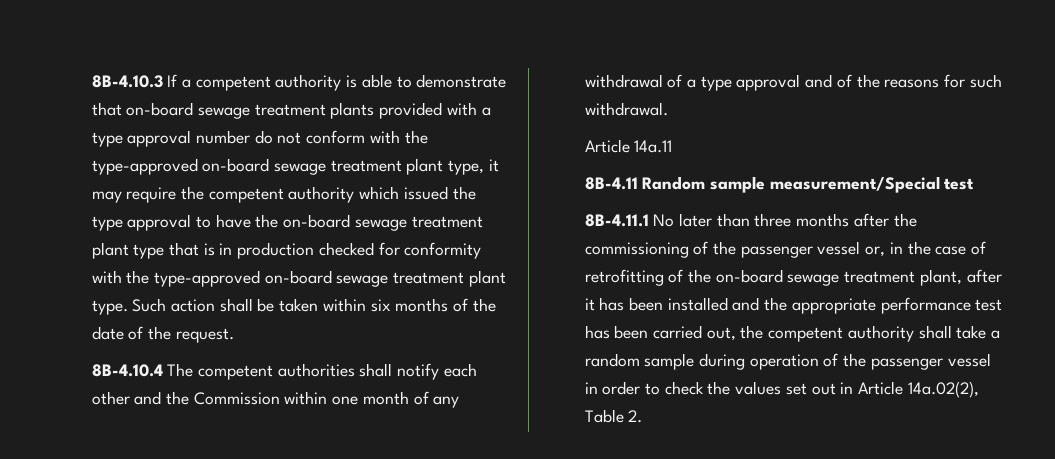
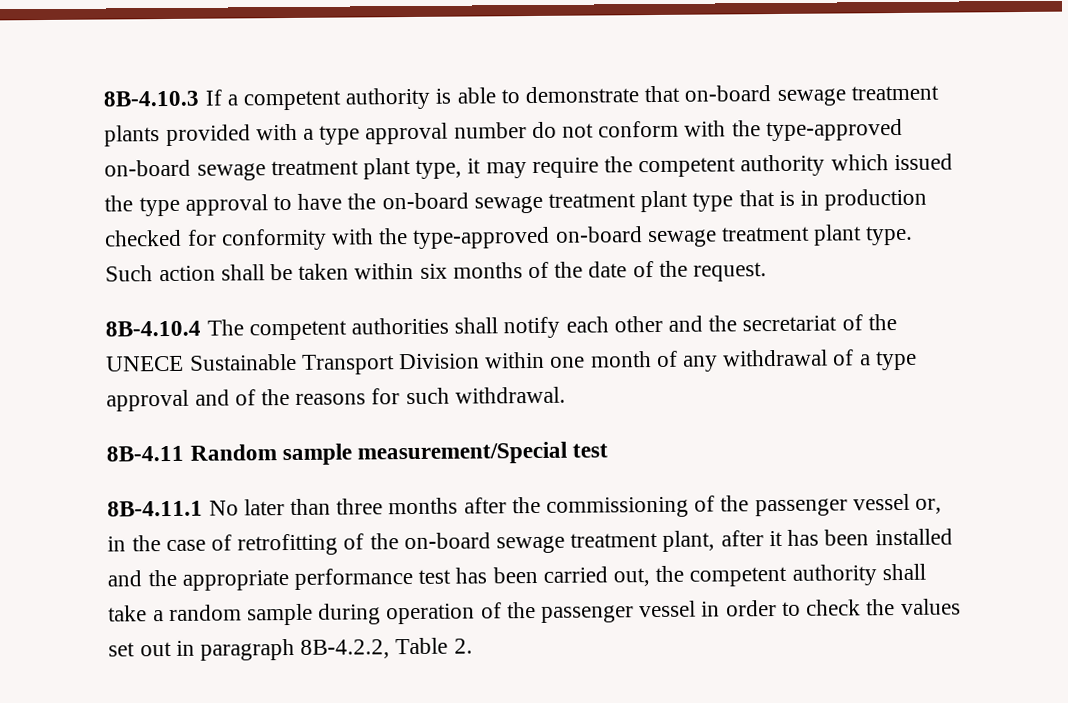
- 8B-4.10.4 The competent authorities shall notify each other and the Commission within one month of any withdrawal of a type approval and of the reasons for such withdrawal.
+ 8B-4.10.4 The competent authorities shall notify each other and the secretariat of the UNECE Sustainable Transport Division within one month of any withdrawal of a type approval and of the reasons for such withdrawal.
- Article 14a.11
- 8B-4.11.1 No later than three months after the commissioning of the passenger vessel or, in the case of retrofitting of the on-board sewage treatment plant, after it has been installed and the appropriate performance test has been carried out, the competent authority shall take a random sample during operation of the passenger vessel in order to check the values set out in Article 14a.02(2), Table 2.
+ 8B-4.11.1 No later than three months after the commissioning of the passenger vessel or, in the case of retrofitting of the on-board sewage treatment plant, after it has been installed and the appropriate performance test has been carried out, the competent authority shall take a random sample during operation of the passenger vessel in order to check the values set out in paragraph 8B-4.2.2, Table 2.

